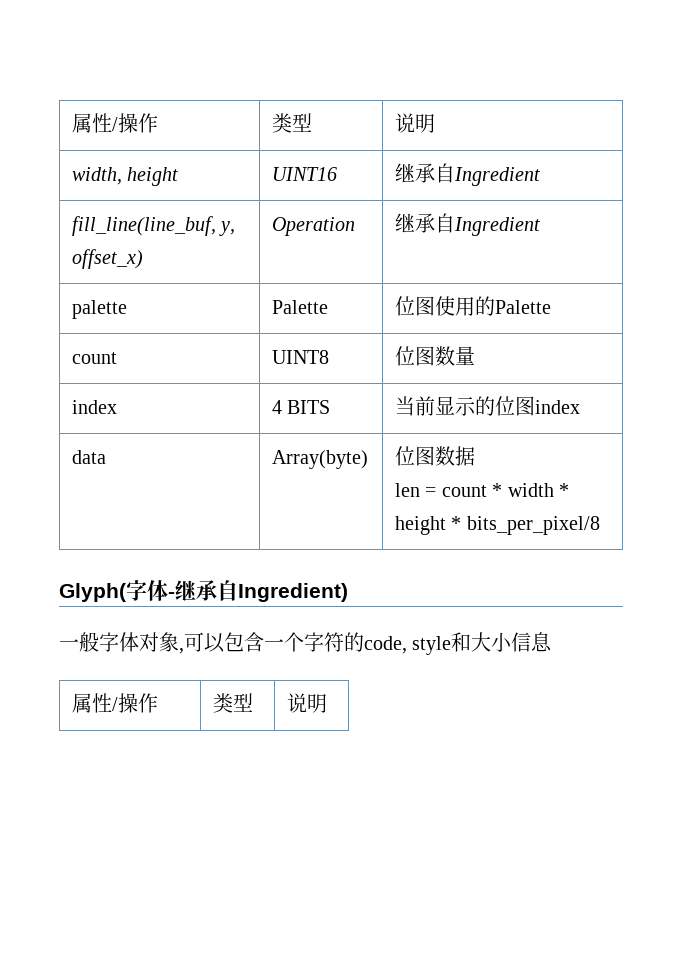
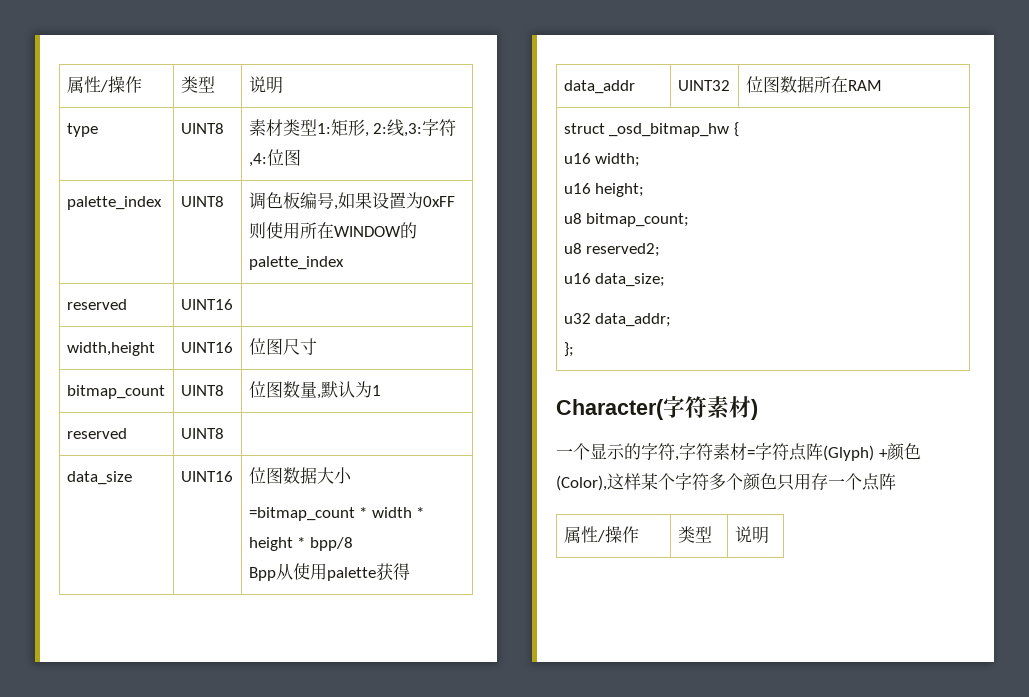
- width, height | UINT16 | 继承自Ingredient
- fill_line(line_buf, y, offset_x) | Operation | 继承自Ingredient
- palette | Palette | 位图使用的Palette
- count | UINT8 | 位图数量
- index | 4 BITS | 当前显示的位图index
- data | Array(byte) | 位图数据
- len = count * width * height * bits_per_pixel/8
- Glyph(字体-继承自Ingredient)
- 一般字体对象,可以包含一个字符的code, style和大小信息
+ type | UINT8 | 素材类型1:矩形, 2:线,3:字符,4:位图
+ palette_index | UINT8 | 调色板编号,如果设置为0xFF则使用所在WINDOW的palette_index
+ reserved | UINT16 |
+ width,height | UINT16 | 位图尺寸
+ bitmap_count | UINT8 | 位图数量,默认为1
+ reserved | UINT8 |
+ data_size | UINT16 | 位图数据大小
+ =bitmap_count * width * height * bpp/8
+ Bpp从使用palette获得
+ data_addr | UINT32 | 位图数据所在RAM
+ struct _osd_bitmap_hw {
+ u16 width;
+ u16 height;
+ u8 bitmap_count;
+ u8 reserved2;
+ u16 data_size;
+ u32 data_addr;
+ };
+ Character(字符素材)
+ 一个显示的字符,字符素材=字符点阵(Glyph) +颜色(Color),这样某个字符多个颜色只用存一个点阵

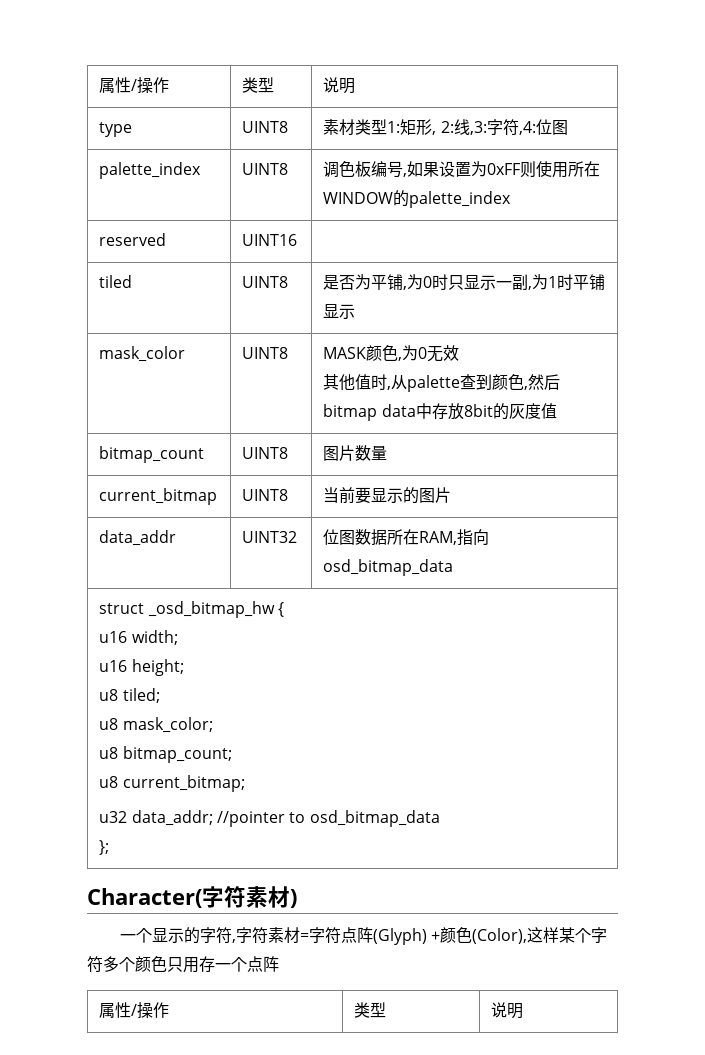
- width,height | UINT16 | 位图尺寸
+ tiled | UINT8 | 是否为平铺,为0时只显示一副,为1时平铺显示
+ mask_color | UINT8 | MASK颜色,为0无效
+ 其他值时,从palette查到颜色,然后bitmap data中存放8bit的灰度值
- bitmap_count | UINT8 | 位图数量,默认为1
- reserved | UINT8 |
- data_size | UINT16 | 位图数据大小
- =bitmap_count * width * height * bpp/8
- Bpp从使用palette获得
+ bitmap_count | UINT8 | 图片数量
+ current_bitmap | UINT8 | 当前要显示的图片
- data_addr | UINT32 | 位图数据所在RAM
+ data_addr | UINT32 | 位图数据所在RAM,指向osd_bitmap_data
  struct _osd_bitmap_hw {
  u16 width;
  u16 height;
+ u8 tiled;
+ u8 mask_color;
  u8 bitmap_count;
- u8 reserved2;
- u16 data_size;
- u32 data_addr;
+ u8 current_bitmap;
+ u32 data_addr; //pointer to osd_bitmap_data

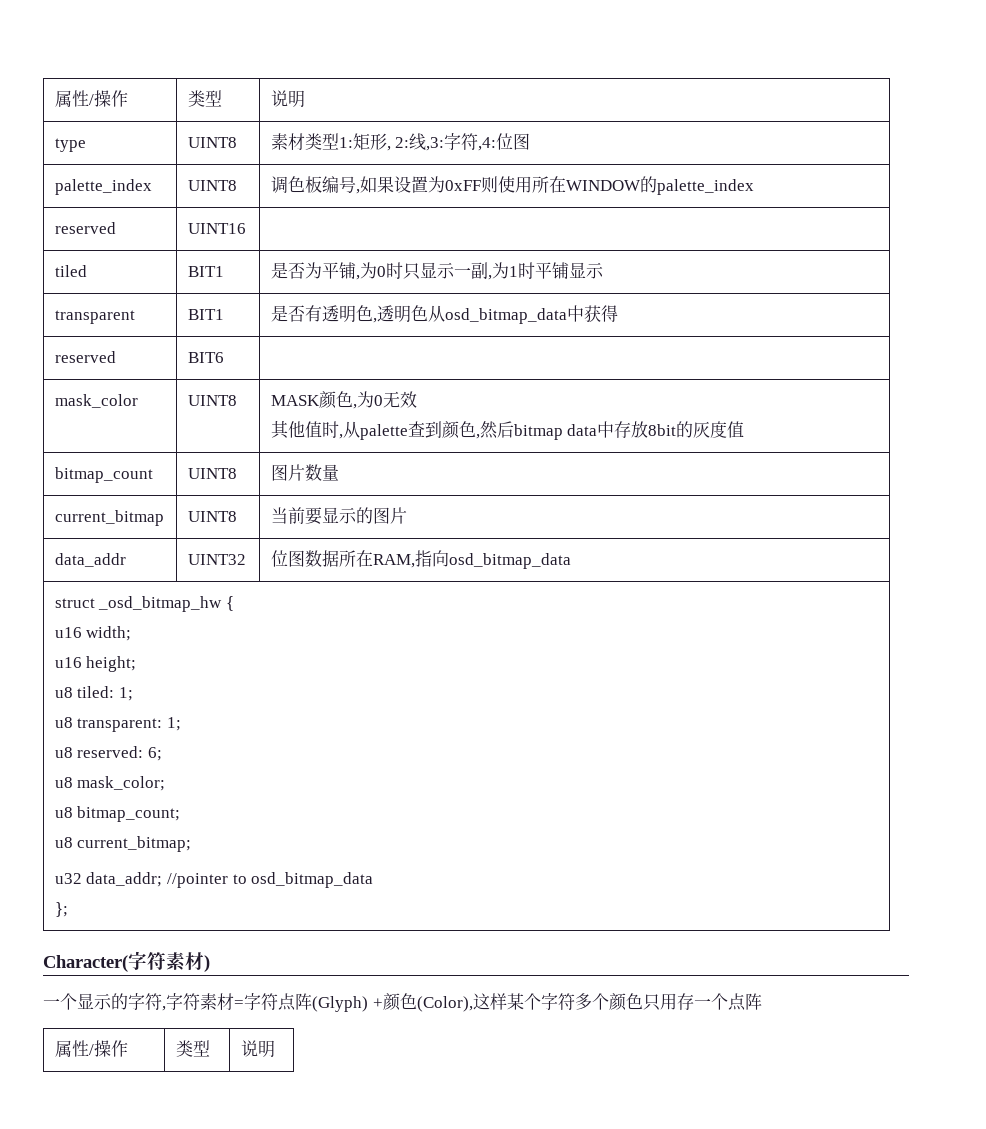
- tiled | UINT8 | 是否为平铺,为0时只显示一副,为1时平铺显示
+ tiled | BIT1 | 是否为平铺,为0时只显示一副,为1时平铺显示
+ transparent | BIT1 | 是否有透明色,透明色从osd_bitmap_data中获得
+ reserved | BIT6 |
  struct _osd_bitmap_hw {
  u16 width;
  u16 height;
- u8 tiled;
+ u8 tiled: 1;
+ u8 transparent: 1;
+ u8 reserved: 6;

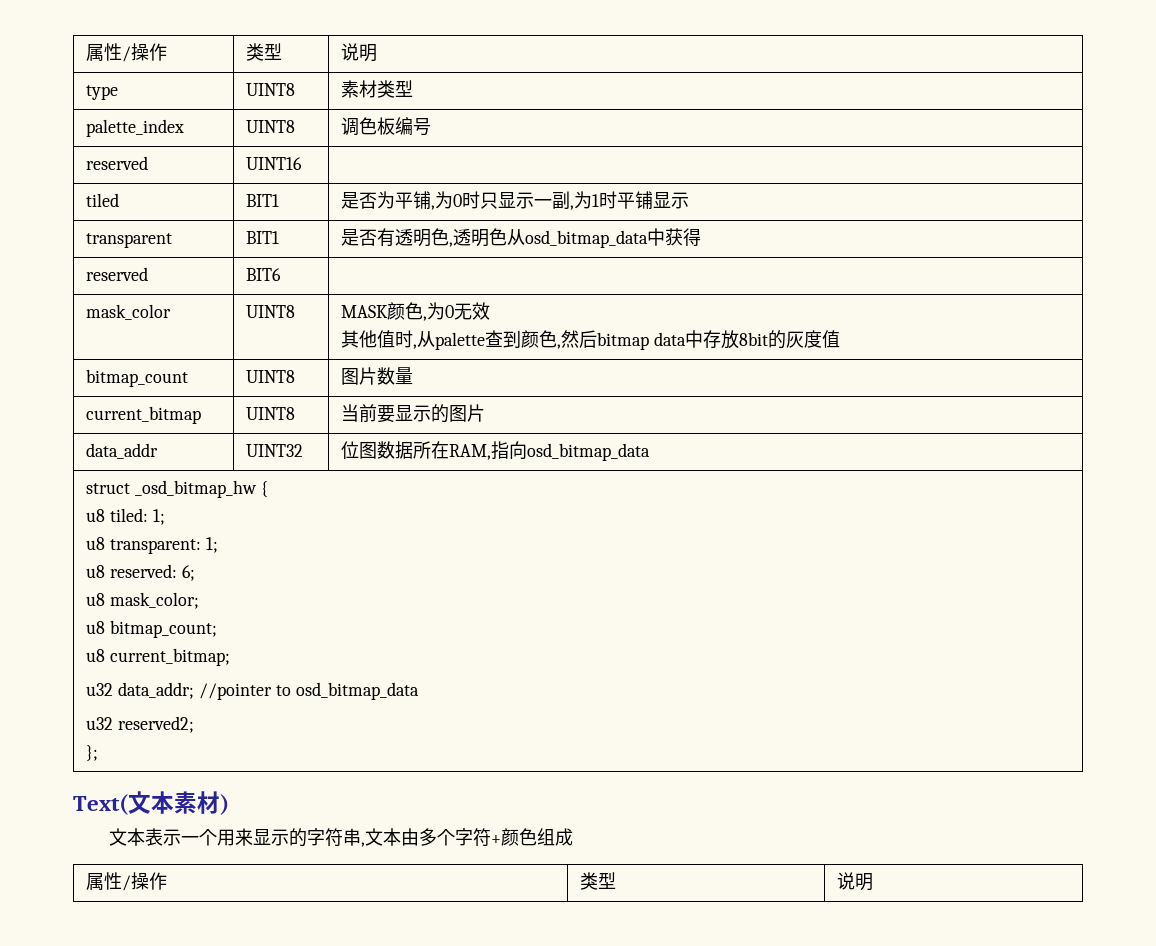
- type | UINT8 | 素材类型1:矩形, 2:线,3:字符,4:位图
+ type | UINT8 | 素材类型
- palette_index | UINT8 | 调色板编号,如果设置为0xFF则使用所在WINDOW的palette_index
+ palette_index | UINT8 | 调色板编号
  struct _osd_bitmap_hw {
- u16 width;
- u16 height;
  u8 tiled: 1;
  u8 transparent: 1;
  u8 reserved: 6;
  u8 mask_color;
  u8 bitmap_count;
  u8 current_bitmap;
  u32 data_addr; //pointer to osd_bitmap_data
+ u32 reserved2;
- Character(字符素材)
+ Text(文本素材)
- 一个显示的字符,字符素材=字符点阵(Glyph) +颜色(Color),这样某个字符多个颜色只用存一个点阵
+ 文本表示一个用来显示的字符串,文本由多个字符+颜色组成

